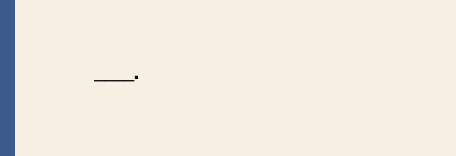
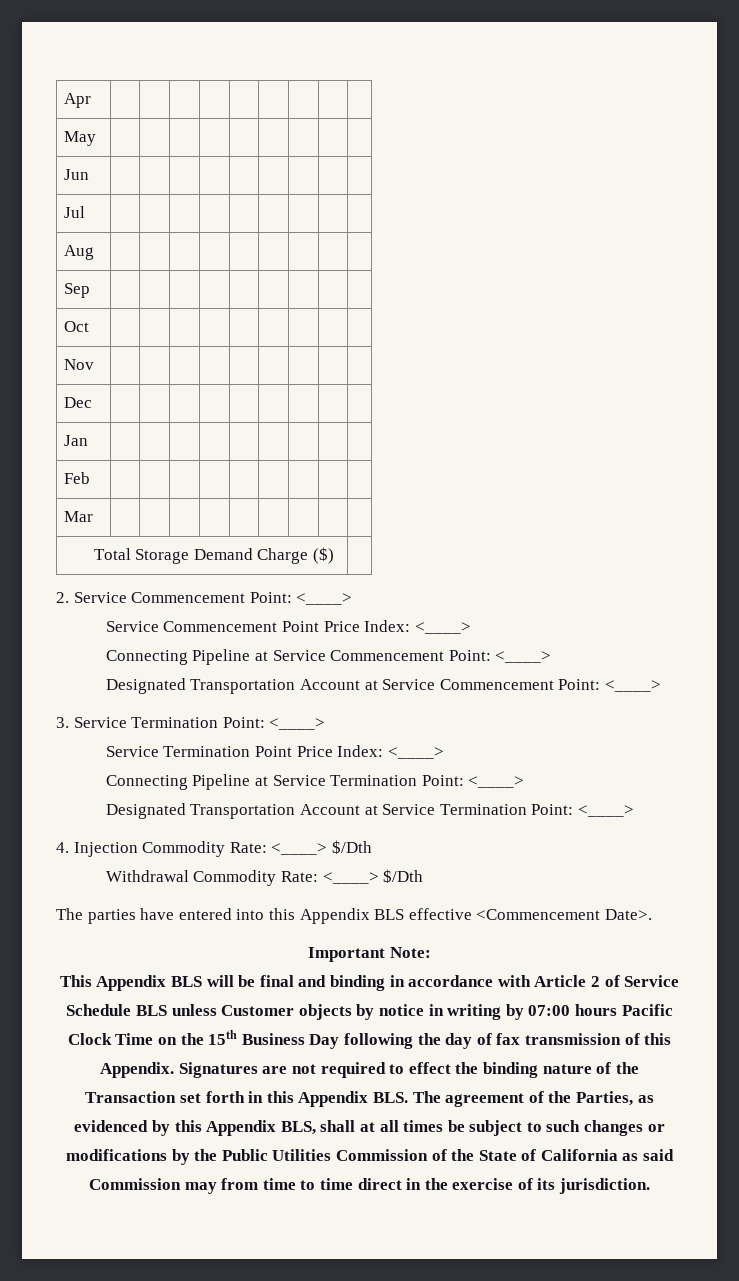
- ____.
+ Apr | | | | | | | | |
+ May | | | | | | | | |
+ Jun | | | | | | | | |
+ Jul | | | | | | | | |
+ Aug | | | | | | | | |
+ Sep | | | | | | | | |
+ Oct | | | | | | | | |
+ Nov | | | | | | | | |
+ Dec | | | | | | | | |
+ Jan | | | | | | | | |
+ Feb | | | | | | | | |
+ Mar | | | | | | | | |
+ Total Storage Demand Charge ($) |
+ 2. Service Commencement Point: <____>
+ Service Commencement Point Price Index: <____>
+ Connecting Pipeline at Service Commencement Point: <____>
+ Designated Transportation Account at Service Commencement Point: <____>
+ 3. Service Termination Point: <____>
+ Service Termination Point Price Index: <____>
+ Connecting Pipeline at Service Termination Point: <____>
+ Designated Transportation Account at Service Termination Point: <____>
+ 4. Injection Commodity Rate: <____> $/Dth
+ Withdrawal Commodity Rate: <____> $/Dth
+ The parties have entered into this Appendix BLS effective <Commencement Date>.
+ Important Note:
+ This Appendix BLS will be final and binding in accordance with Article 2 of Service Schedule BLS unless Customer objects by notice in writing by 07:00 hours Pacific Clock Time on the 15th Business Day following the day of fax transmission of this Appendix. Signatures are not required to effect the binding nature of the Transaction set forth in this Appendix BLS. The agreement of the Parties, as evidenced by this Appendix BLS, shall at all times be subject to such changes or modifications by the Public Utilities Commission of the State of California as said Commission may from time to time direct in the exercise of its jurisdiction.

